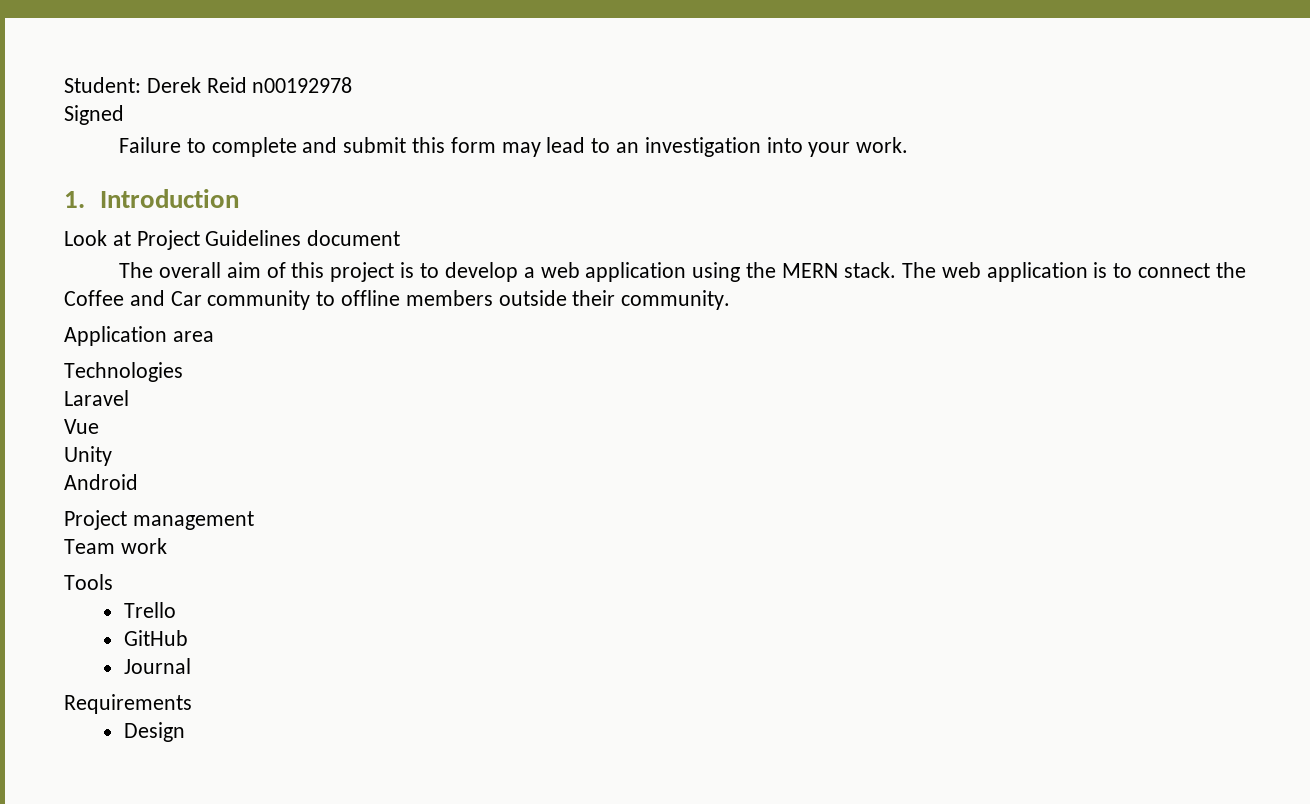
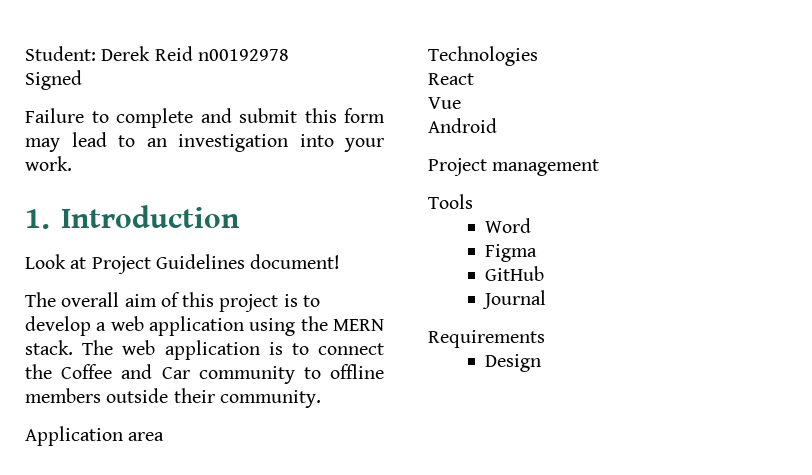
- Look at Project Guidelines document
+ Look at Project Guidelines document!
- Laravel
+ React
- Unity
- Team work
- Trello
+ Word
+ Figma

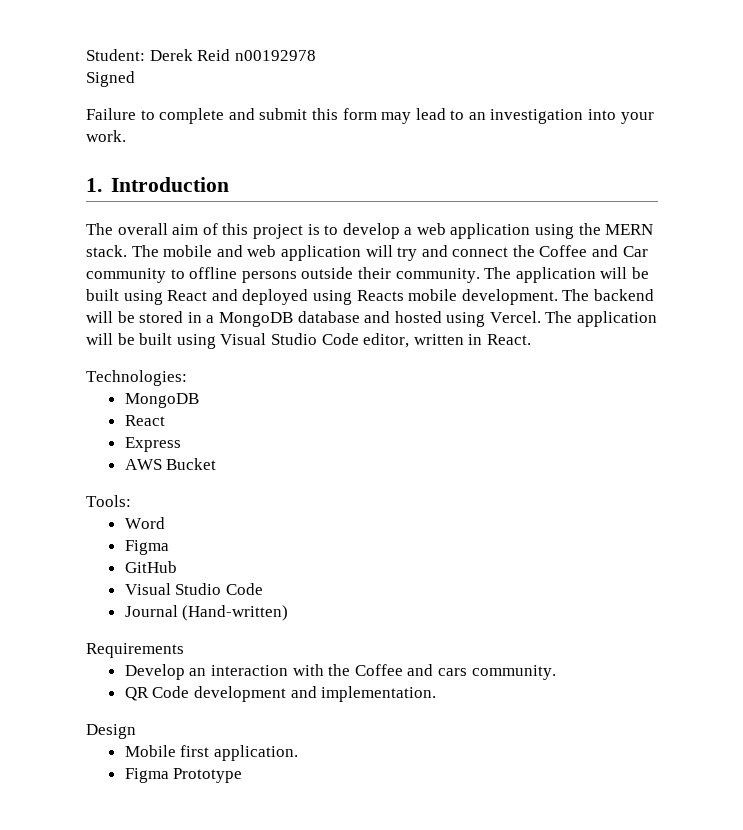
- Look at Project Guidelines document!
- The web application is to connect the Coffee and Car community to offline members outside their community.
- Application area
- Technologies
+ The mobile and web application will try and connect the Coffee and Car community to offline persons outside their community. The application will be built using React and deployed using Reacts mobile development. The backend will be stored in a MongoDB database and hosted using Vercel. The application will be built using Visual Studio Code editor, written in React.
+ Technologies:
+ MongoDB
  React
- Vue
- Android
- Project management
- Tools
+ Express
+ AWS Bucket
+ Tools:
  GitHub
+ Visual Studio Code
- Journal
+ Journal (Hand-written)
+ Develop an interaction with the Coffee and cars community.
+ QR Code development and implementation.
  Design
+ Mobile first application.
+ Figma Prototype

